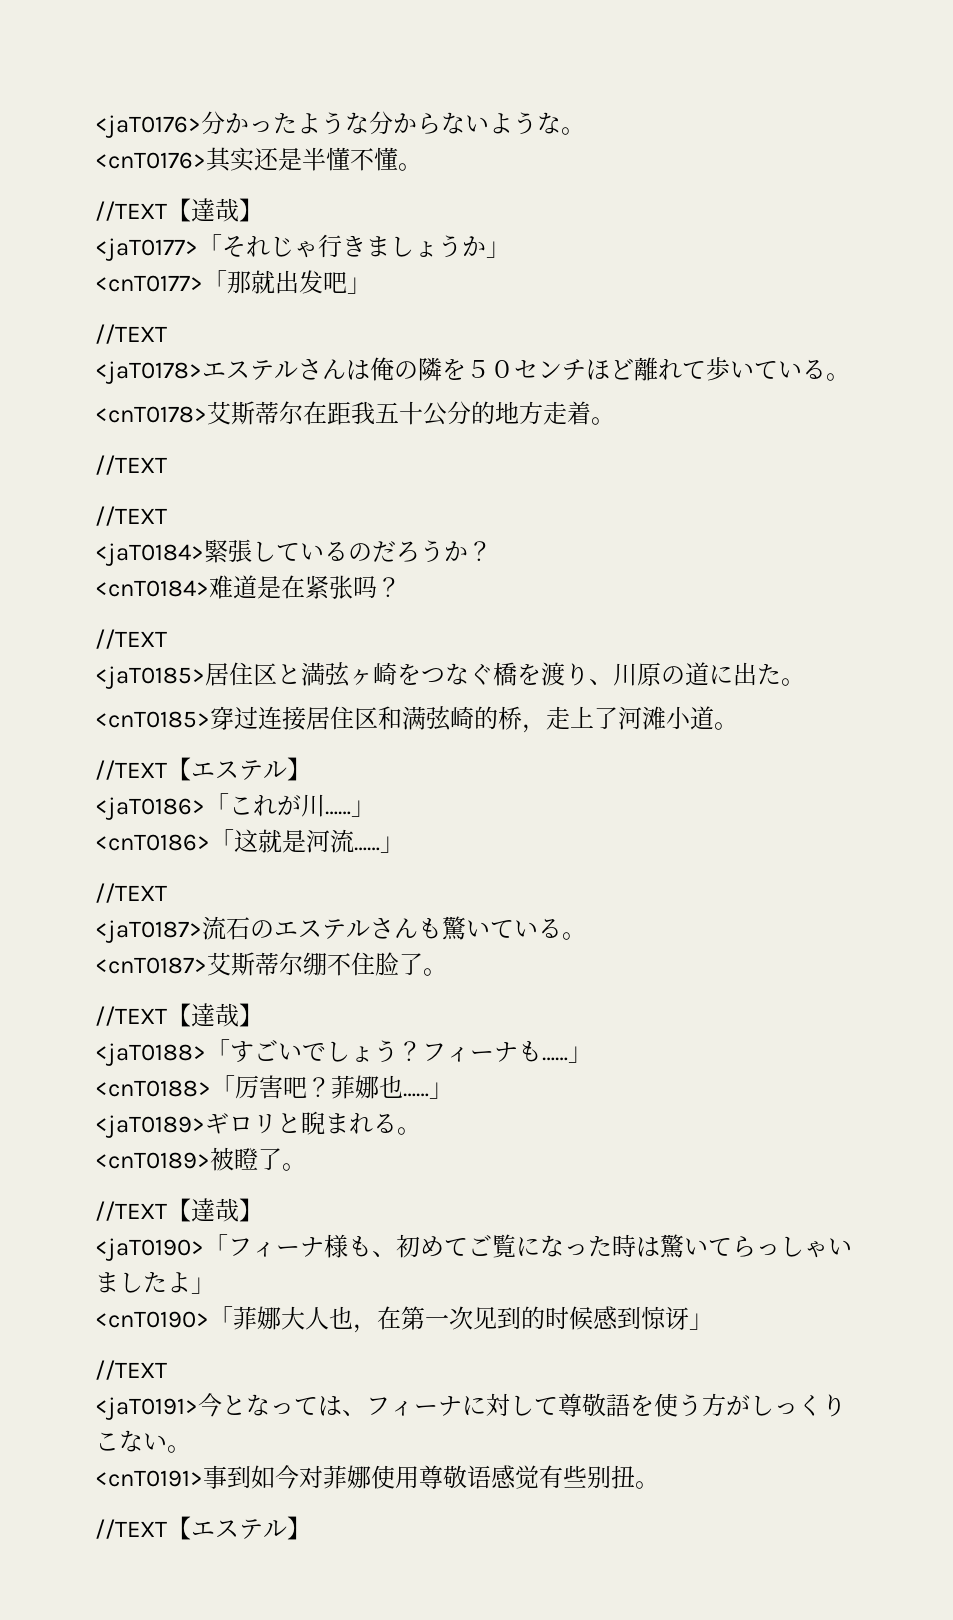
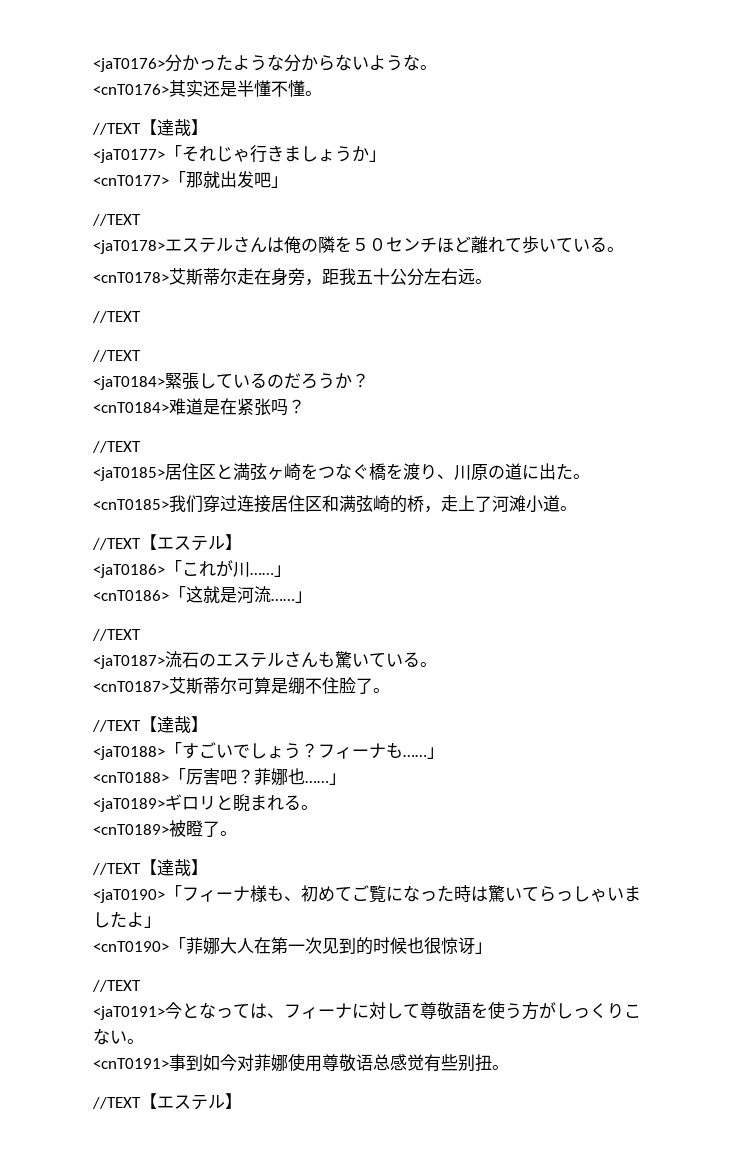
- <cnT0178>艾斯蒂尔在距我五十公分的地方走着。
+ <cnT0178>艾斯蒂尔走在身旁，距我五十公分左右远。
- <cnT0185>穿过连接居住区和满弦崎的桥，走上了河滩小道。
+ <cnT0185>我们穿过连接居住区和满弦崎的桥，走上了河滩小道。
- <cnT0187>艾斯蒂尔绷不住脸了。
+ <cnT0187>艾斯蒂尔可算是绷不住脸了。
- <cnT0190>「菲娜大人也，在第一次见到的时候感到惊讶」
+ <cnT0190>「菲娜大人在第一次见到的时候也很惊讶」
- <cnT0191>事到如今对菲娜使用尊敬语感觉有些别扭。
+ <cnT0191>事到如今对菲娜使用尊敬语总感觉有些别扭。

